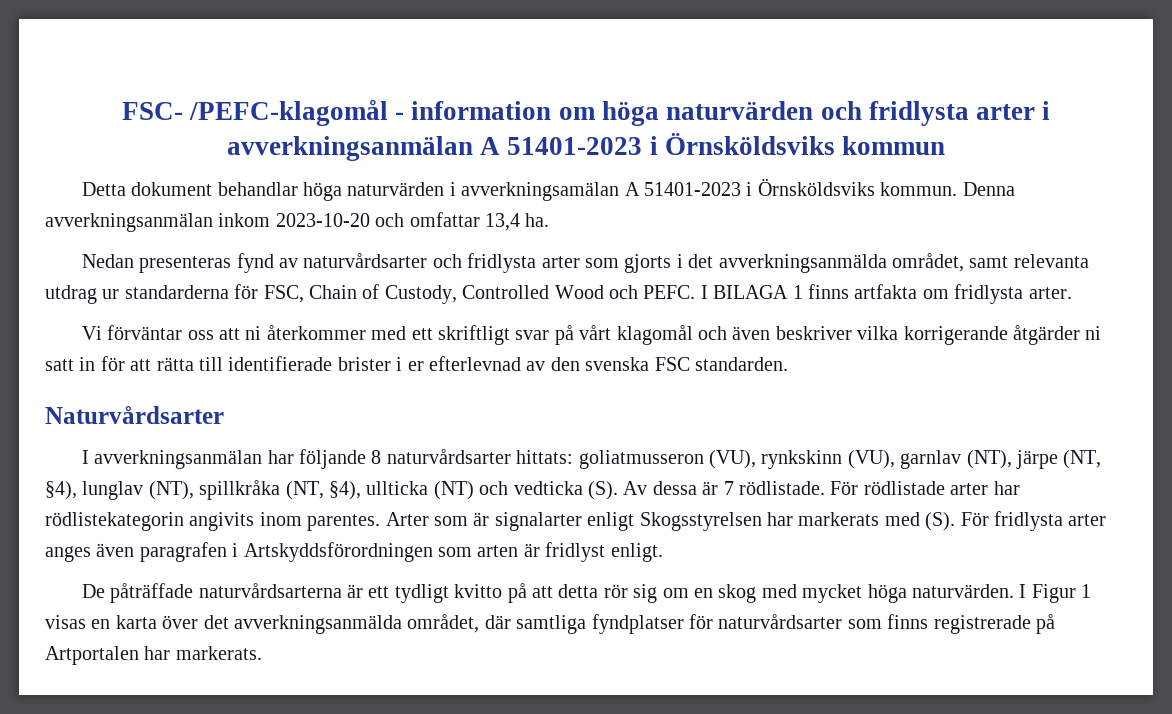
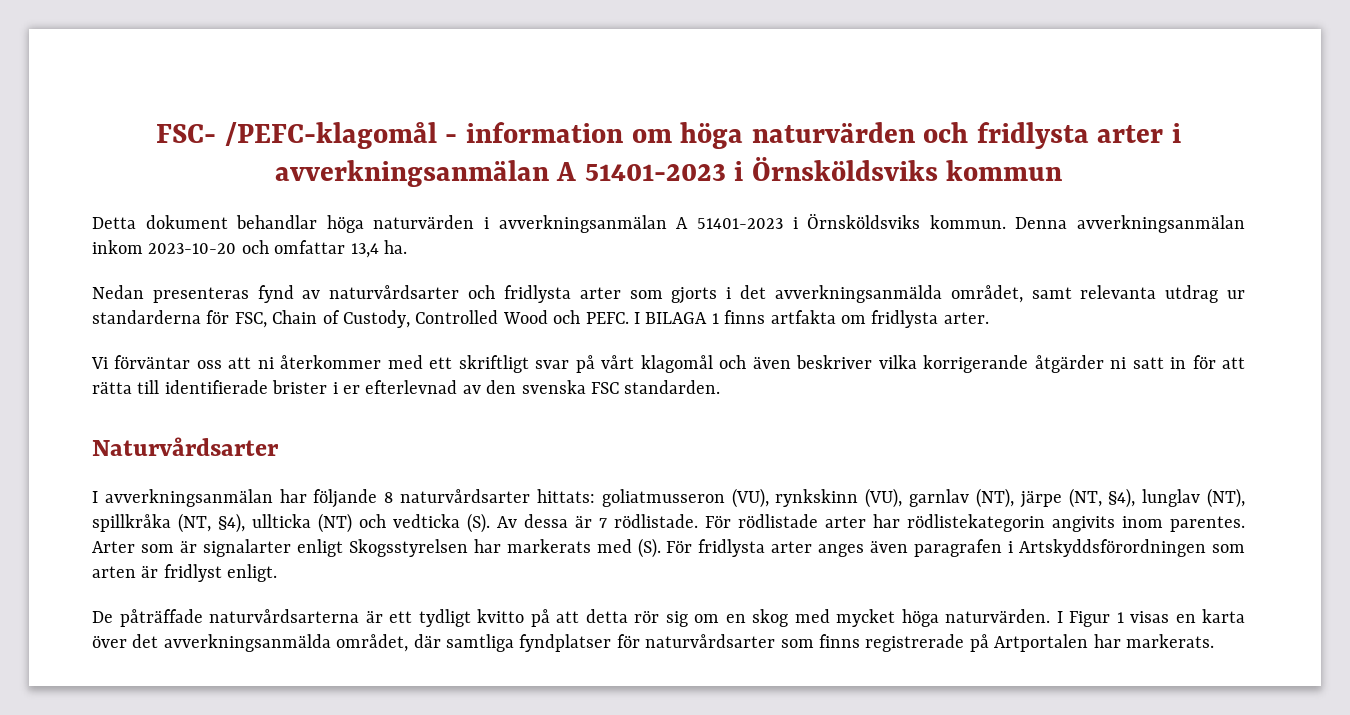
- Detta dokument behandlar höga naturvärden i avverkningsamälan A 51401-2023 i Örnsköldsviks kommun.
+ Detta dokument behandlar höga naturvärden i avverkningsanmälan A 51401-2023 i Örnsköldsviks kommun.

